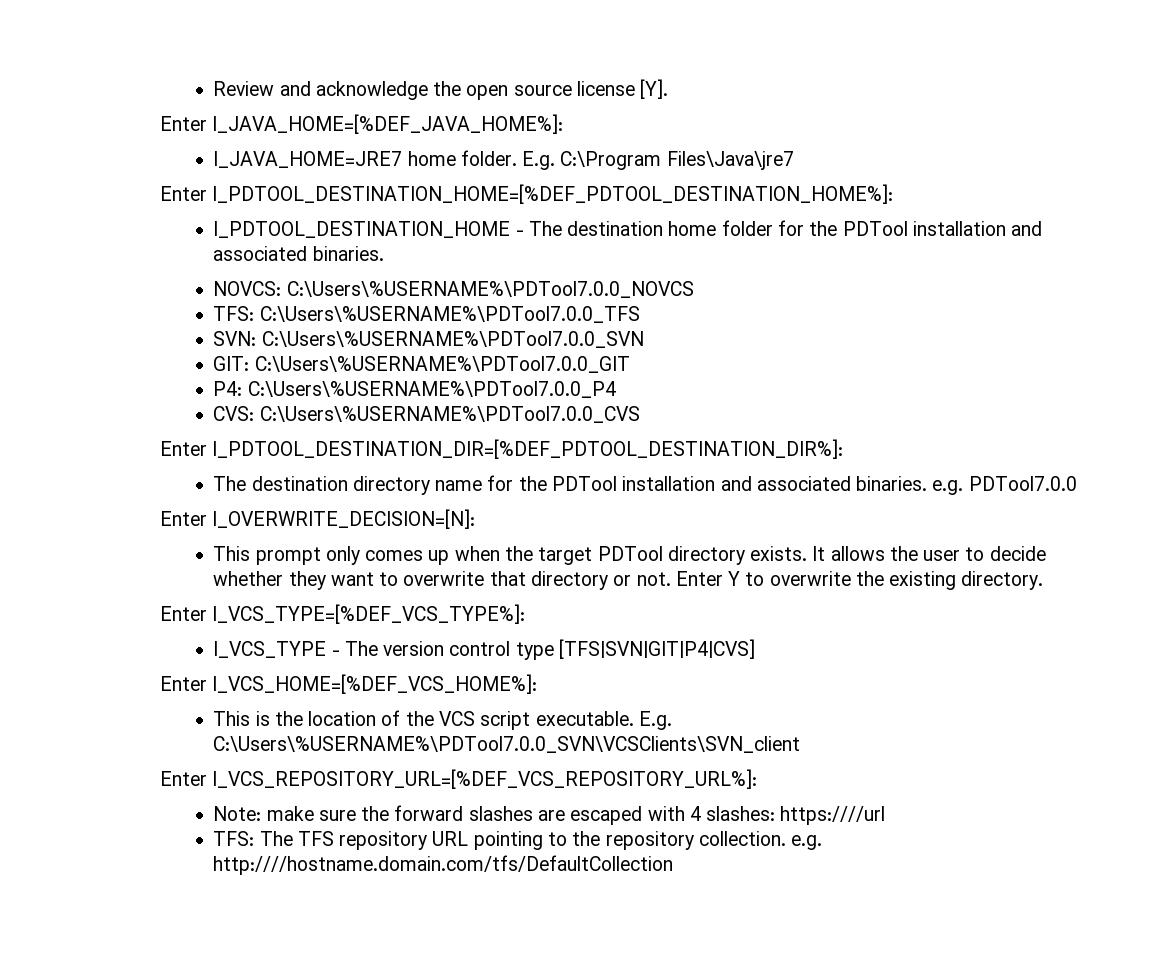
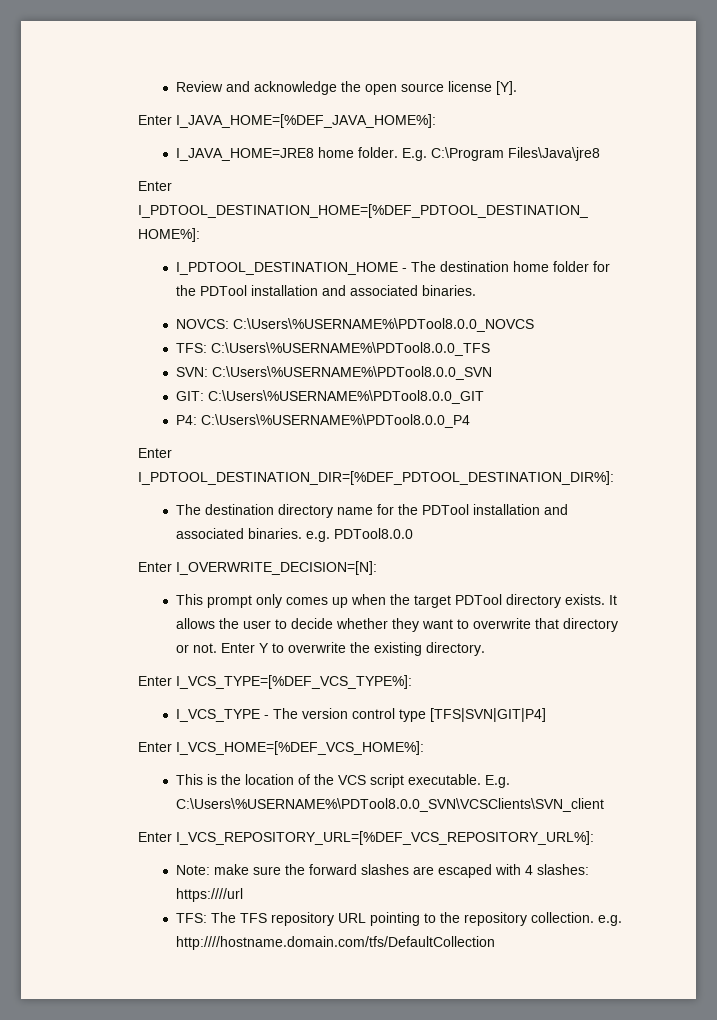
- I_JAVA_HOME=JRE7 home folder.
+ I_JAVA_HOME=JRE8 home folder.
- E.g. C:\Program Files\Java\jre7
+ E.g. C:\Program Files\Java\jre8
- NOVCS: C:\Users\%USERNAME%\PDTool7.0.0_NOVCS
- TFS: C:\Users\%USERNAME%\PDTool7.0.0_TFS
+ NOVCS: C:\Users\%USERNAME%\PDTool8.0.0_NOVCS
+ TFS: C:\Users\%USERNAME%\PDTool8.0.0_TFS
- SVN: C:\Users\%USERNAME%\PDTool7.0.0_SVN
+ SVN: C:\Users\%USERNAME%\PDTool8.0.0_SVN
- GIT: C:\Users\%USERNAME%\PDTool7.0.0_GIT
+ GIT: C:\Users\%USERNAME%\PDTool8.0.0_GIT
- P4: C:\Users\%USERNAME%\PDTool7.0.0_P4
- CVS: C:\Users\%USERNAME%\PDTool7.0.0_CVS
+ P4: C:\Users\%USERNAME%\PDTool8.0.0_P4
- The destination directory name for the PDTool installation and associated binaries. e.g. PDTool7.0.0
+ The destination directory name for the PDTool installation and associated binaries. e.g. PDTool8.0.0
- I_VCS_TYPE - The version control type [TFS|SVN|GIT|P4|CVS]
+ I_VCS_TYPE - The version control type [TFS|SVN|GIT|P4]
- E.g. C:\Users\%USERNAME%\PDTool7.0.0_SVN\VCSClients\SVN_client
+ E.g. C:\Users\%USERNAME%\PDTool8.0.0_SVN\VCSClients\SVN_client

